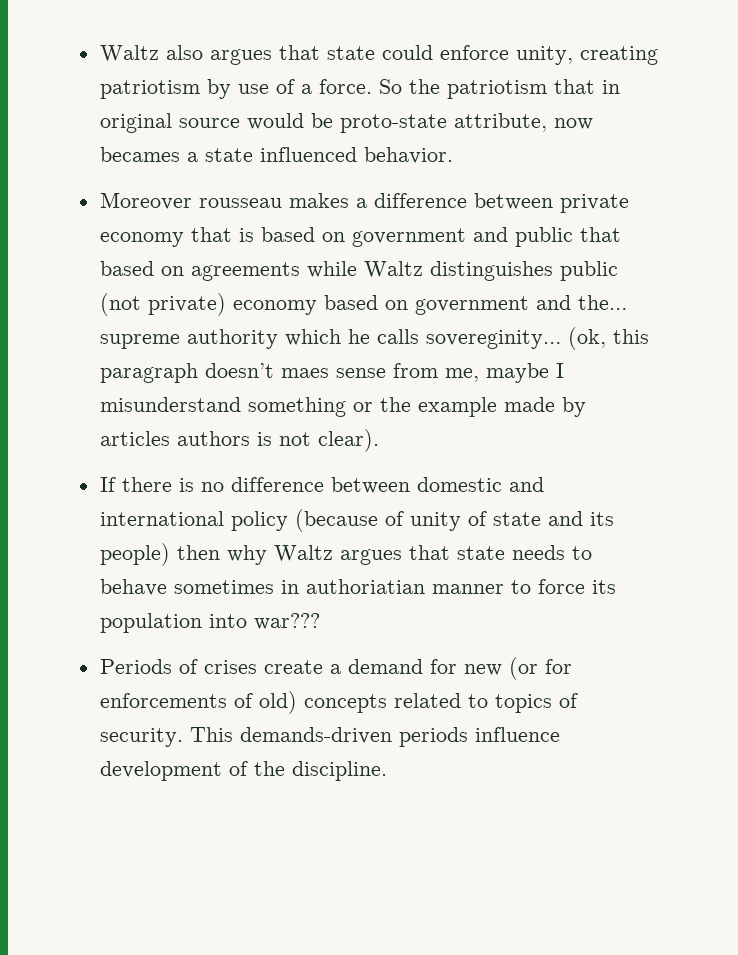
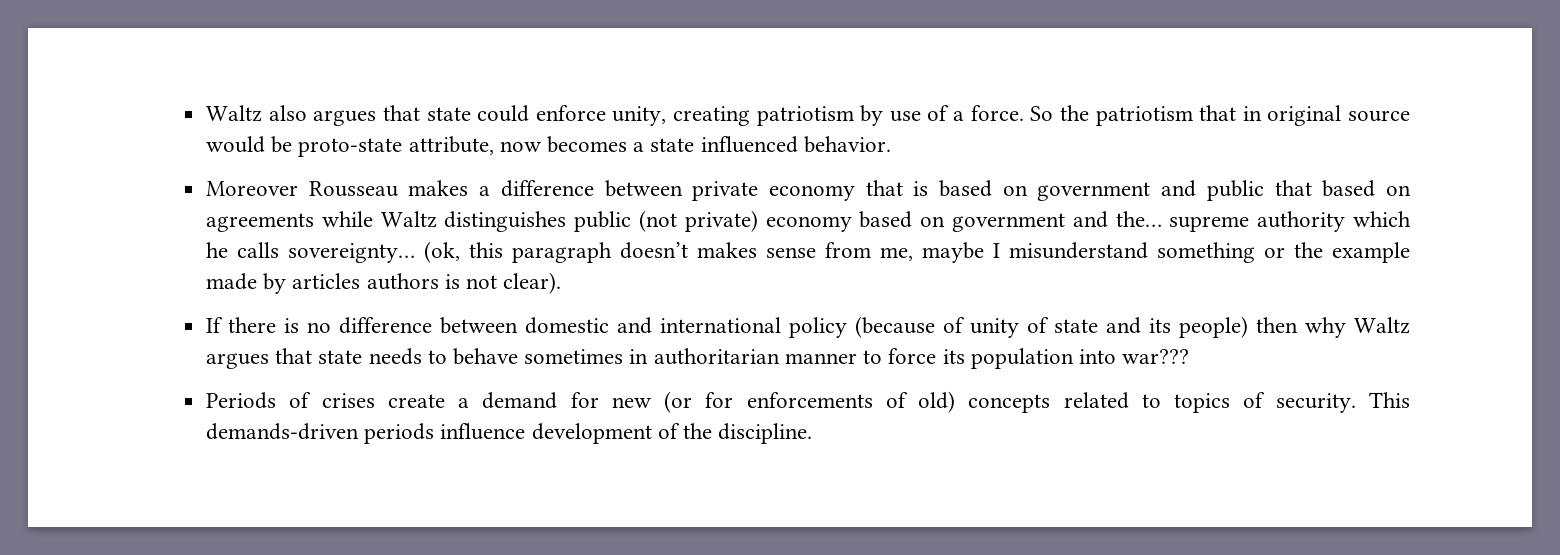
- So the patriotism that in original source would be proto-state attribute, now becames a state influenced behavior.
+ So the patriotism that in original source would be proto-state attribute, now becomes a state influenced behavior.
- Moreover rousseau makes a difference between private economy that is based on government and public that based on agreements while Waltz distinguishes public (not private) economy based on government and the… supreme authority which he calls sovereginity…
+ Moreover Rousseau makes a difference between private economy that is based on government and public that based on agreements while Waltz distinguishes public (not private) economy based on government and the… supreme authority which he calls sovereignty…
- (ok, this paragraph doesn’t maes sense from me, maybe I misunderstand something or the example made by articles authors is not clear).
+ (ok, this paragraph doesn’t makes sense from me, maybe I misunderstand something or the example made by articles authors is not clear).
- If there is no difference between domestic and international policy (because of unity of state and its people) then why Waltz argues that state needs to behave sometimes in authoriatian manner to force its population into war???
+ If there is no difference between domestic and international policy (because of unity of state and its people) then why Waltz argues that state needs to behave sometimes in authoritarian manner to force its population into war???

